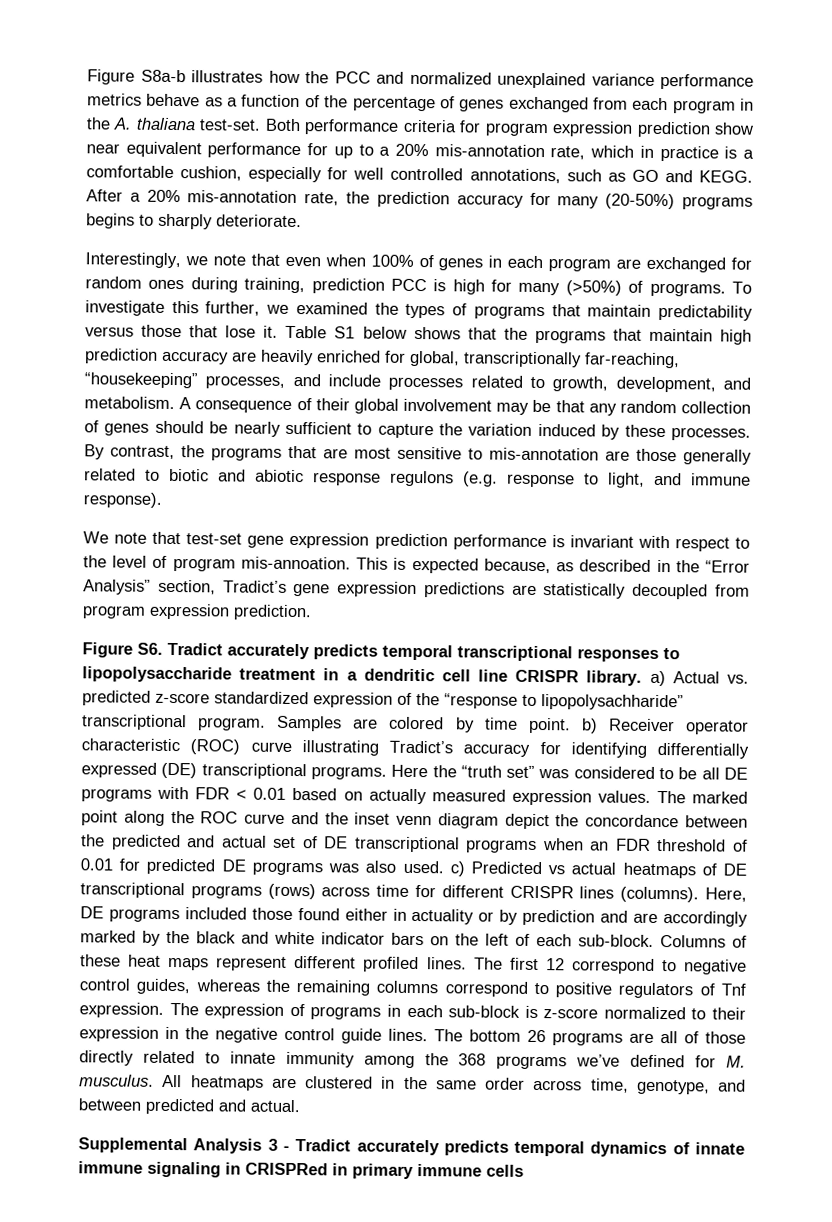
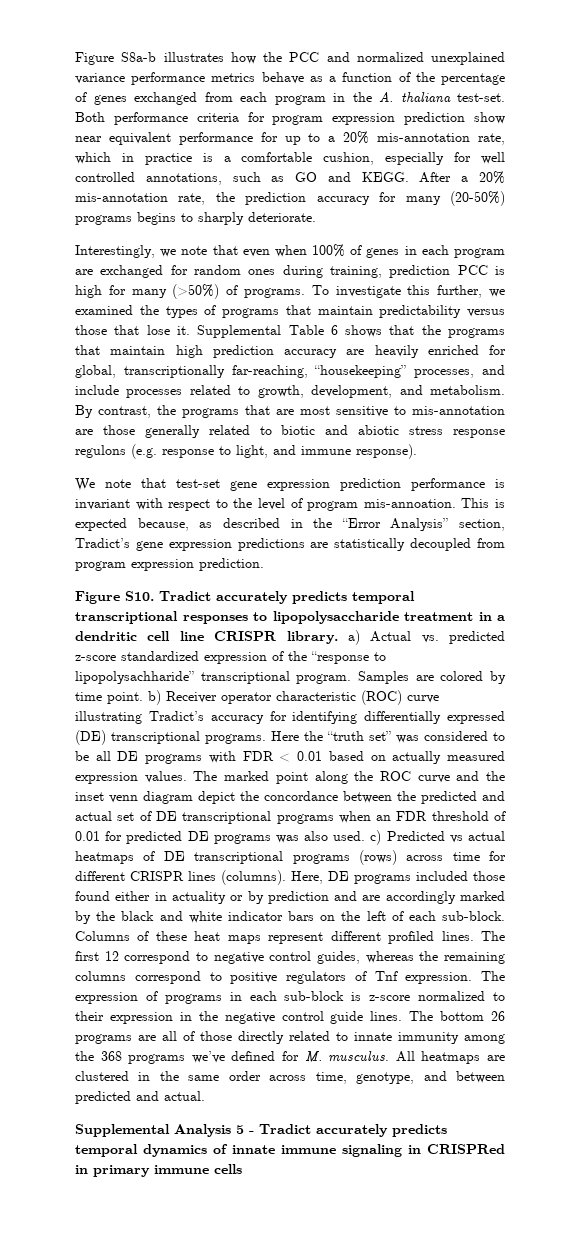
- Table S1 below shows that the programs that maintain high prediction accuracy are heavily enriched for global, transcriptionally far-reaching, “housekeeping” processes, and include processes related to growth, development, and metabolism.
+ Supplemental Table 6 shows that the programs that maintain high prediction accuracy are heavily enriched for global, transcriptionally far-reaching, “housekeeping” processes, and include processes related to growth, development, and metabolism.
- A consequence of their global involvement may be that any random collection of genes should be nearly sufficient to capture the variation induced by these processes.
- By contrast, the programs that are most sensitive to mis-annotation are those generally related to biotic and abiotic response regulons (e.g. response to light, and immune response).
+ By contrast, the programs that are most sensitive to mis-annotation are those generally related to biotic and abiotic stress response regulons (e.g. response to light, and immune response).
- Figure S6. Tradict accurately predicts temporal transcriptional responses to lipopolysaccharide treatment in a dendritic cell line CRISPR library. a) Actual vs. predicted z-score standardized expression of the “response to lipopolysachharide” transcriptional program.
+ Figure S10. Tradict accurately predicts temporal transcriptional responses to lipopolysaccharide treatment in a dendritic cell line CRISPR library. a) Actual vs. predicted z-score standardized expression of the “response to lipopolysachharide” transcriptional program.
- Supplemental Analysis 3 - Tradict accurately predicts temporal dynamics of innate immune signaling in CRISPRed in primary immune cells
+ Supplemental Analysis 5 - Tradict accurately predicts temporal dynamics of innate immune signaling in CRISPRed in primary immune cells

